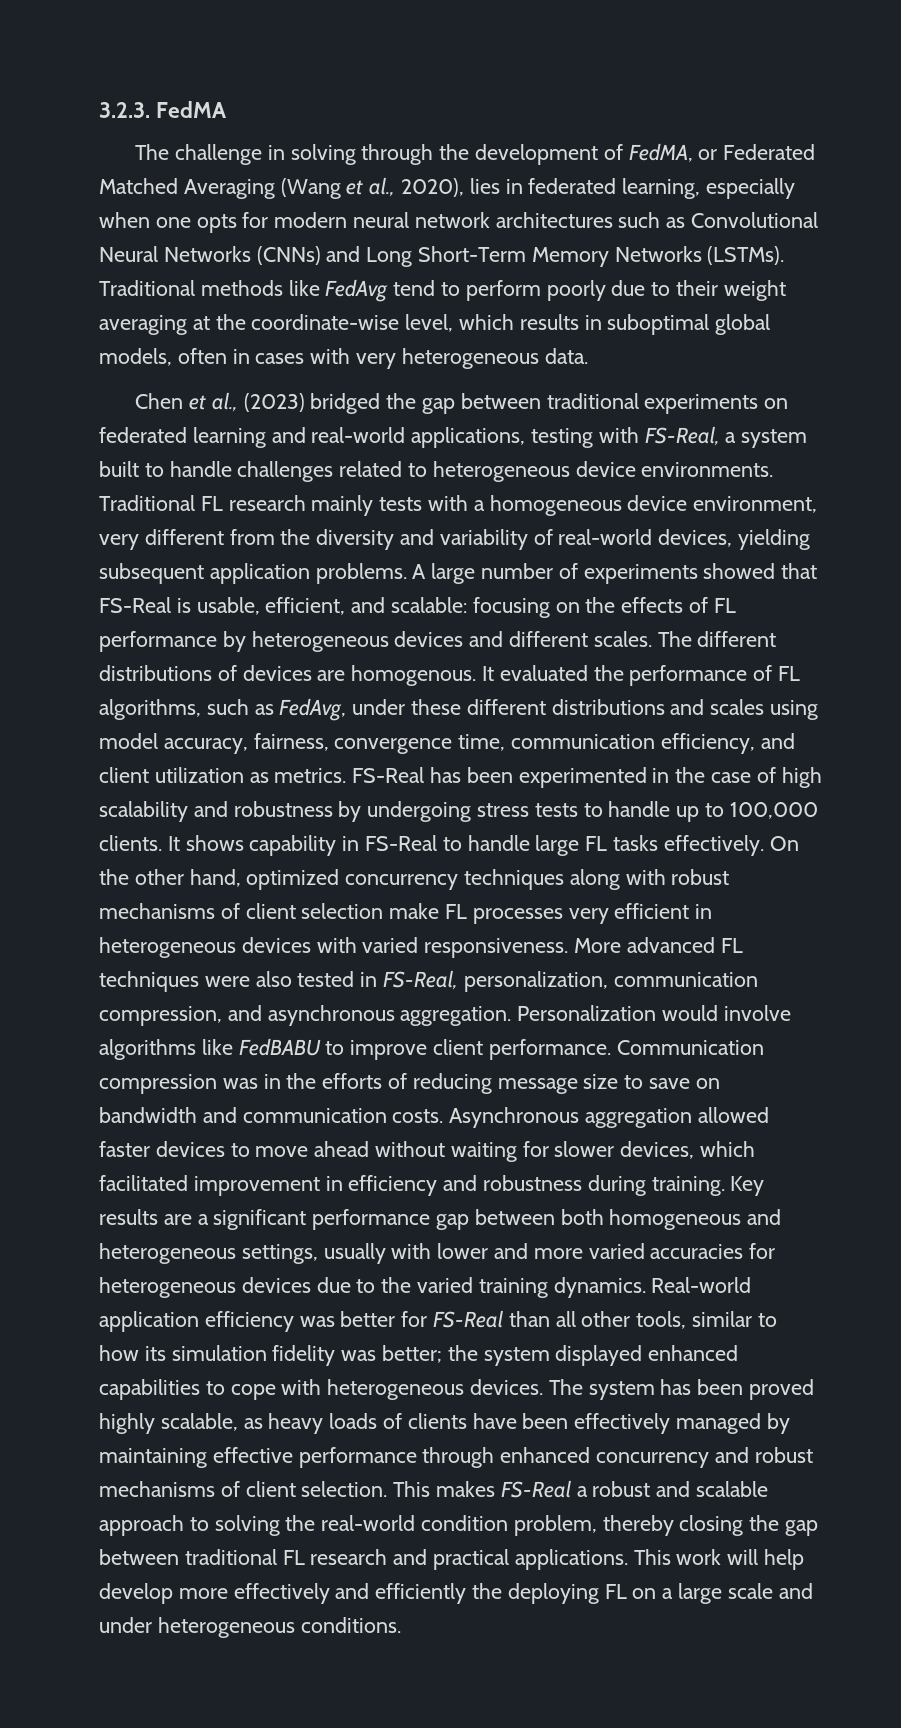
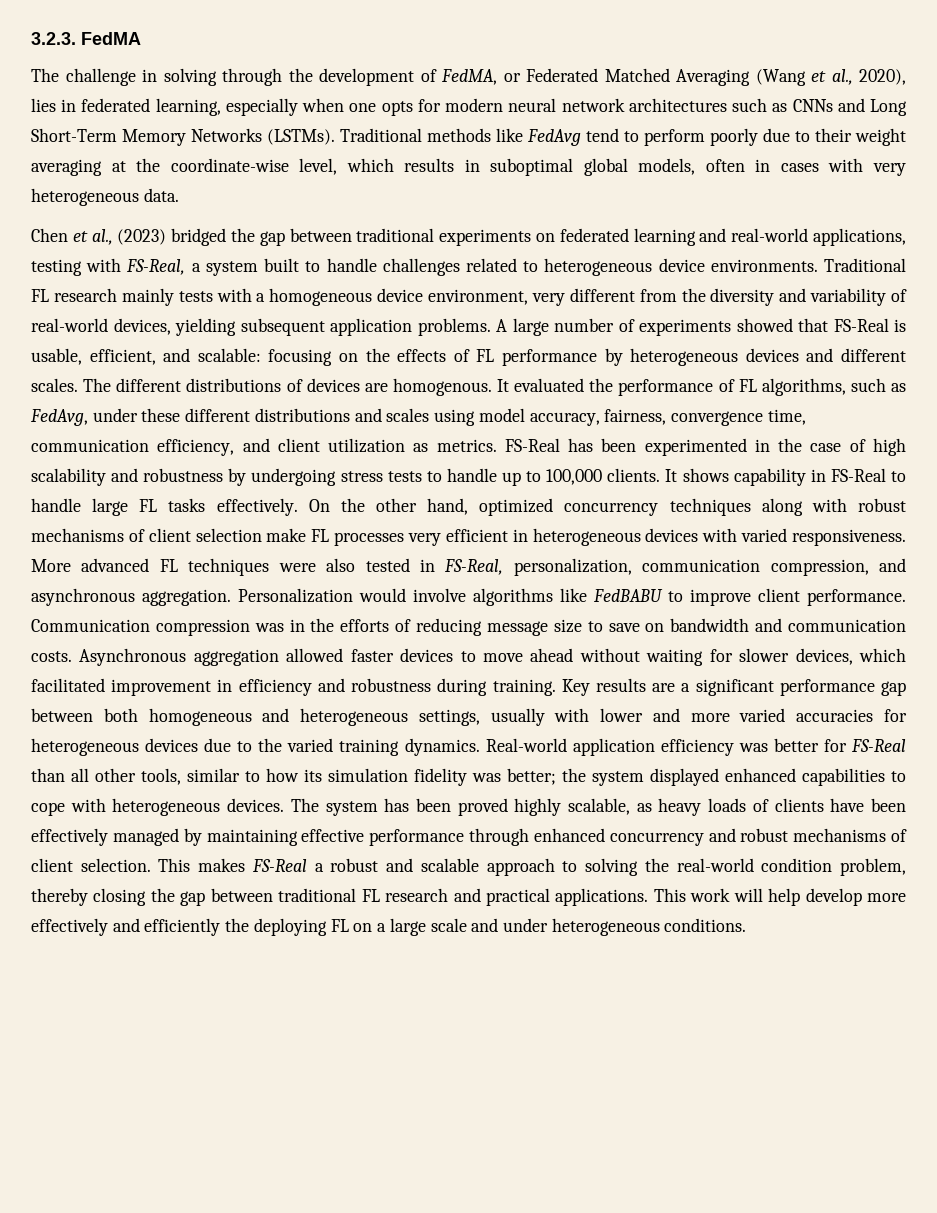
- The challenge in solving through the development of FedMA, or Federated Matched Averaging (Wang et al., 2020), lies in federated learning, especially when one opts for modern neural network architectures such as Convolutional Neural Networks (CNNs) and Long Short-Term Memory Networks (LSTMs).
+ The challenge in solving through the development of FedMA, or Federated Matched Averaging (Wang et al., 2020), lies in federated learning, especially when one opts for modern neural network architectures such as CNNs and Long Short-Term Memory Networks (LSTMs).

